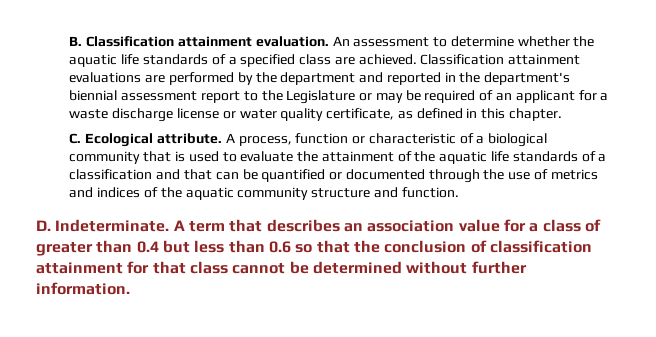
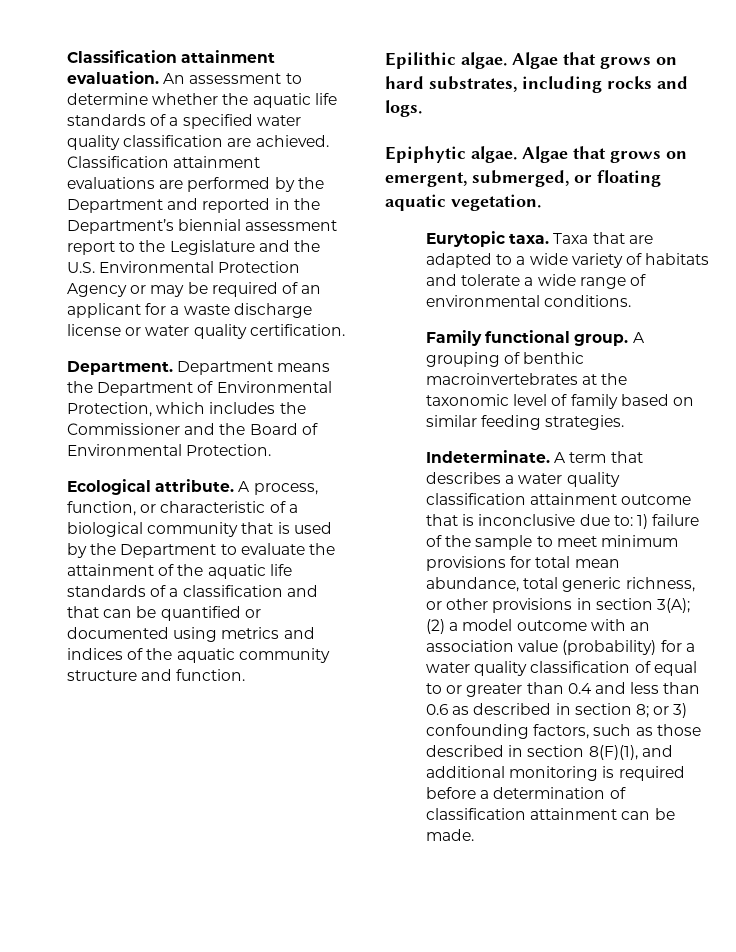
- B. Classification attainment evaluation.
+ Classification attainment evaluation.
- An assessment to determine whether the aquatic life standards of a specified class are achieved.
+ An assessment to determine whether the aquatic life standards of a specified water quality classification are achieved.
- Classification attainment evaluations are performed by the department and reported in the department's biennial assessment report to the Legislature or may be required of an applicant for a waste discharge license or water quality certificate, as defined in this chapter.
- C. Ecological attribute.
+ Classification attainment evaluations are performed by the Department and reported in the Department’s biennial assessment report to the Legislature and the U.S. Environmental Protection Agency or may be required of an applicant for a waste discharge license or water quality certification.
+ Department. Department means the Department of Environmental Protection, which includes the Commissioner and the Board of Environmental Protection.
+ Ecological attribute.
- A process, function or characteristic of a biological community that is used to evaluate the attainment of the aquatic life standards of a classification and that can be quantified or documented through the use of metrics and indices of the aquatic community structure and function.
+ A process, function, or characteristic of a biological community that is used by the Department to evaluate the attainment of the aquatic life standards of a classification and that can be quantified or documented using metrics and indices of the aquatic community structure and function.
- D. Indeterminate.
+ Epilithic algae. Algae that grows on hard substrates, including rocks and logs.
+ Epiphytic algae. Algae that grows on emergent, submerged, or floating aquatic vegetation.
+ Eurytopic taxa. Taxa that are adapted to a wide variety of habitats and tolerate a wide range of environmental conditions.
+ Family functional group. A grouping of benthic macroinvertebrates at the taxonomic level of family based on similar feeding strategies.
+ Indeterminate.
- A term that describes an association value for a class of greater than 0.4 but less than 0.6 so that the conclusion of classification attainment for that class cannot be determined without further information.
+ A term that describes a water quality classification attainment outcome that is inconclusive due to: 1) failure of the sample to meet minimum provisions for total mean abundance, total generic richness, or other provisions in section 3(A); (2) a model outcome with an association value (probability) for a water quality classification of equal to or greater than 0.4 and less than 0.6 as described in section 8; or 3) confounding factors, such as those described in section 8(F)(1), and additional monitoring is required before a determination of classification attainment can be made.

